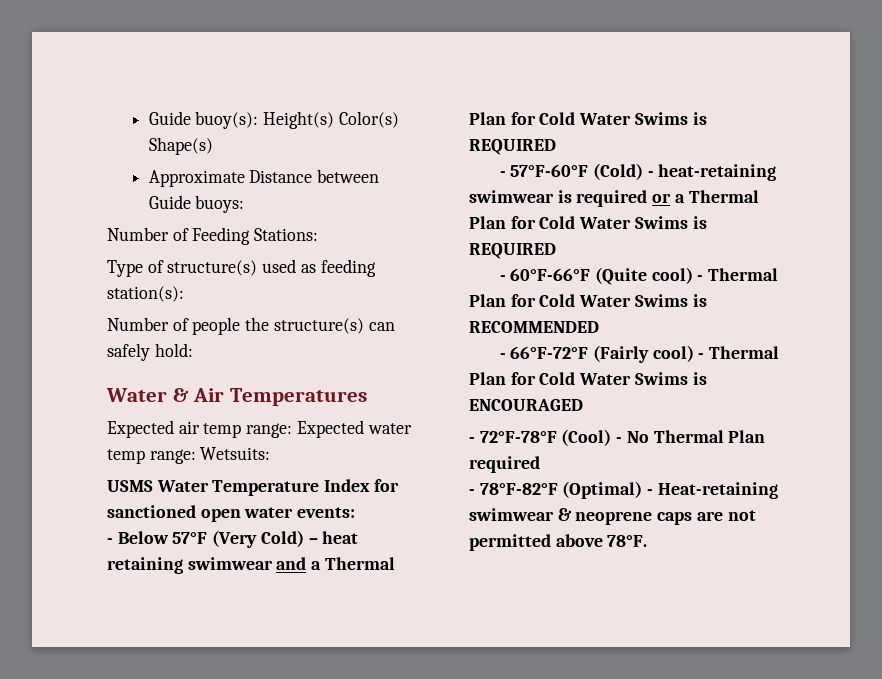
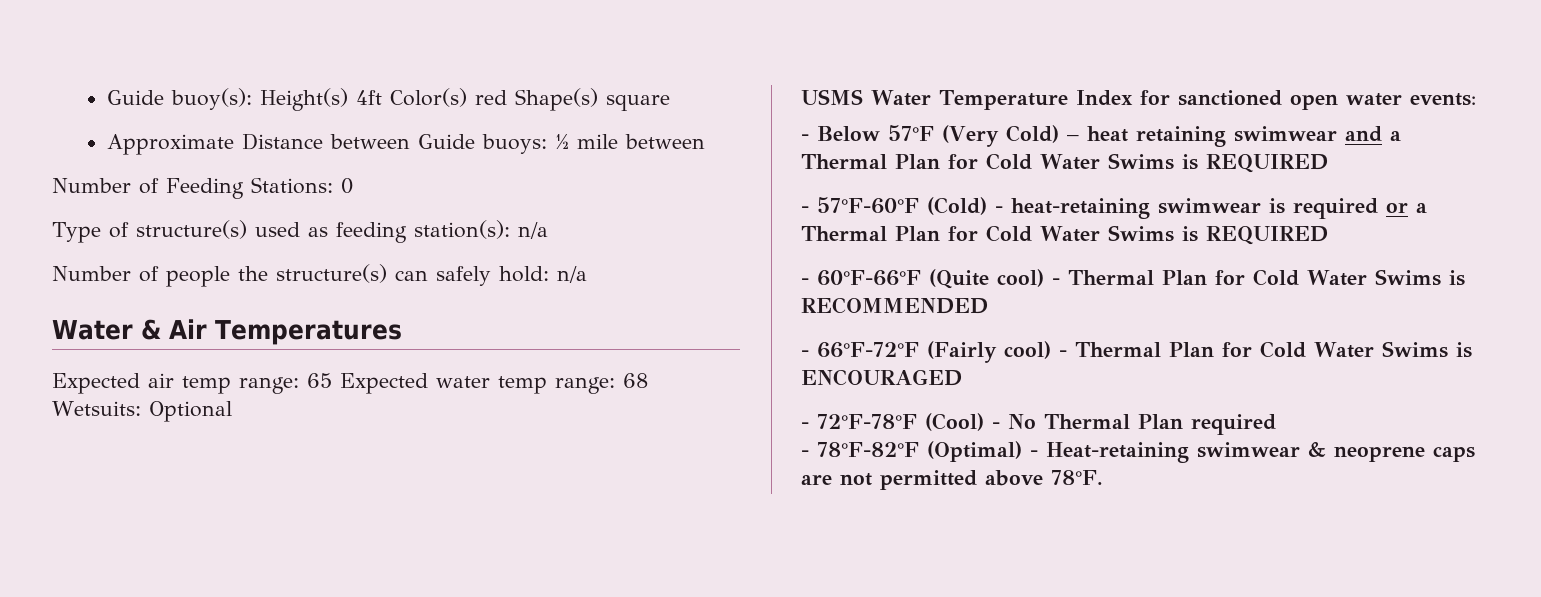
- Guide buoy(s): Height(s) Color(s) Shape(s)
+ Guide buoy(s): Height(s) 4ft Color(s) red Shape(s) square
- Approximate Distance between Guide buoys:
+ Approximate Distance between Guide buoys: ½ mile between
- Number of Feeding Stations:
+ Number of Feeding Stations: 0
- Type of structure(s) used as feeding station(s):
+ Type of structure(s) used as feeding station(s): n/a
- Number of people the structure(s) can safely hold:
+ Number of people the structure(s) can safely hold: n/a
- Expected air temp range: Expected water temp range: Wetsuits:
+ Expected air temp range: 65 Expected water temp range: 68 Wetsuits: Optional

